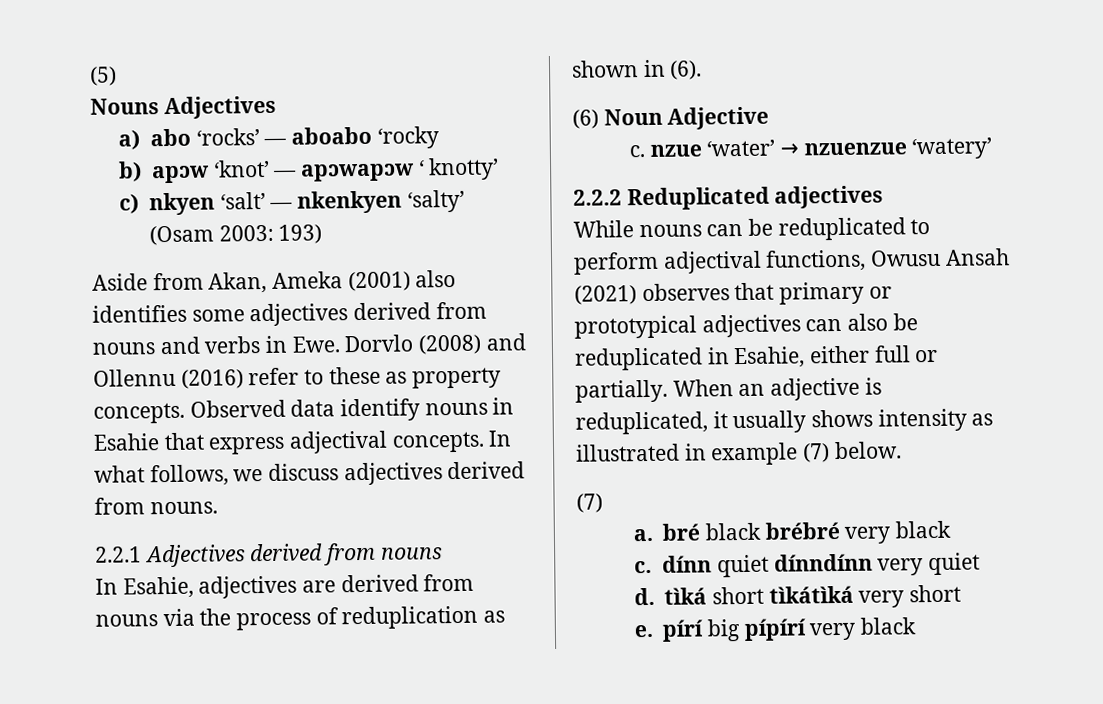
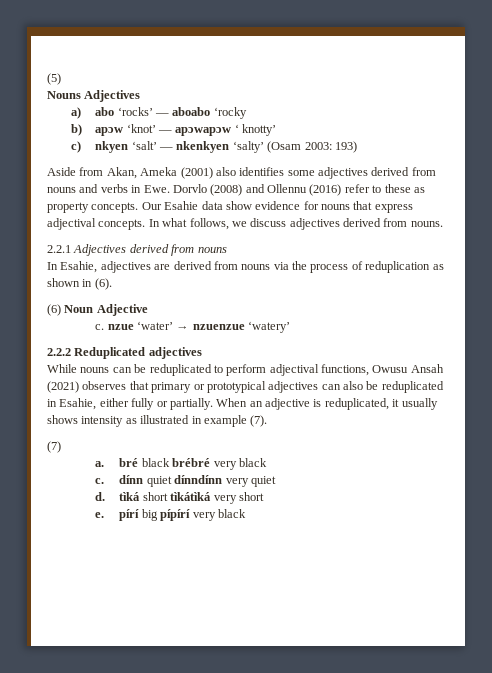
- Observed data identify nouns in Esahie that express adjectival concepts.
+ Our Esahie data show evidence for nouns that express adjectival concepts.
- While nouns can be reduplicated to perform adjectival functions, Owusu Ansah (2021) observes that primary or prototypical adjectives can also be reduplicated in Esahie, either full or partially.
+ While nouns can be reduplicated to perform adjectival functions, Owusu Ansah (2021) observes that primary or prototypical adjectives can also be reduplicated in Esahie, either fully or partially.
- When an adjective is reduplicated, it usually shows intensity as illustrated in example (7) below.
+ When an adjective is reduplicated, it usually shows intensity as illustrated in example (7).

